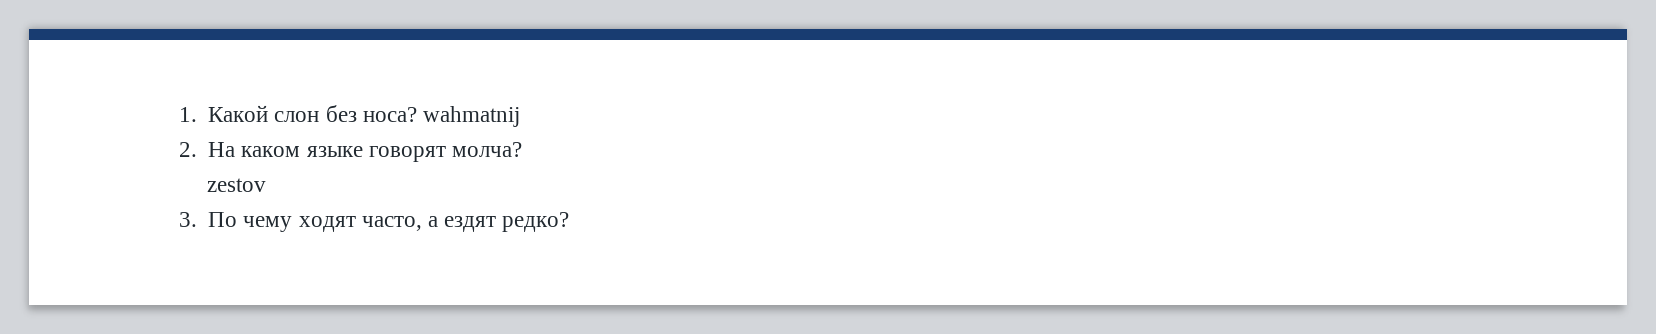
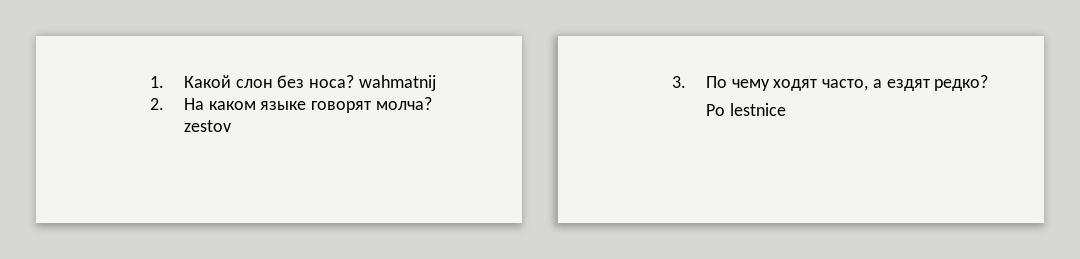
+ Po lestnice

